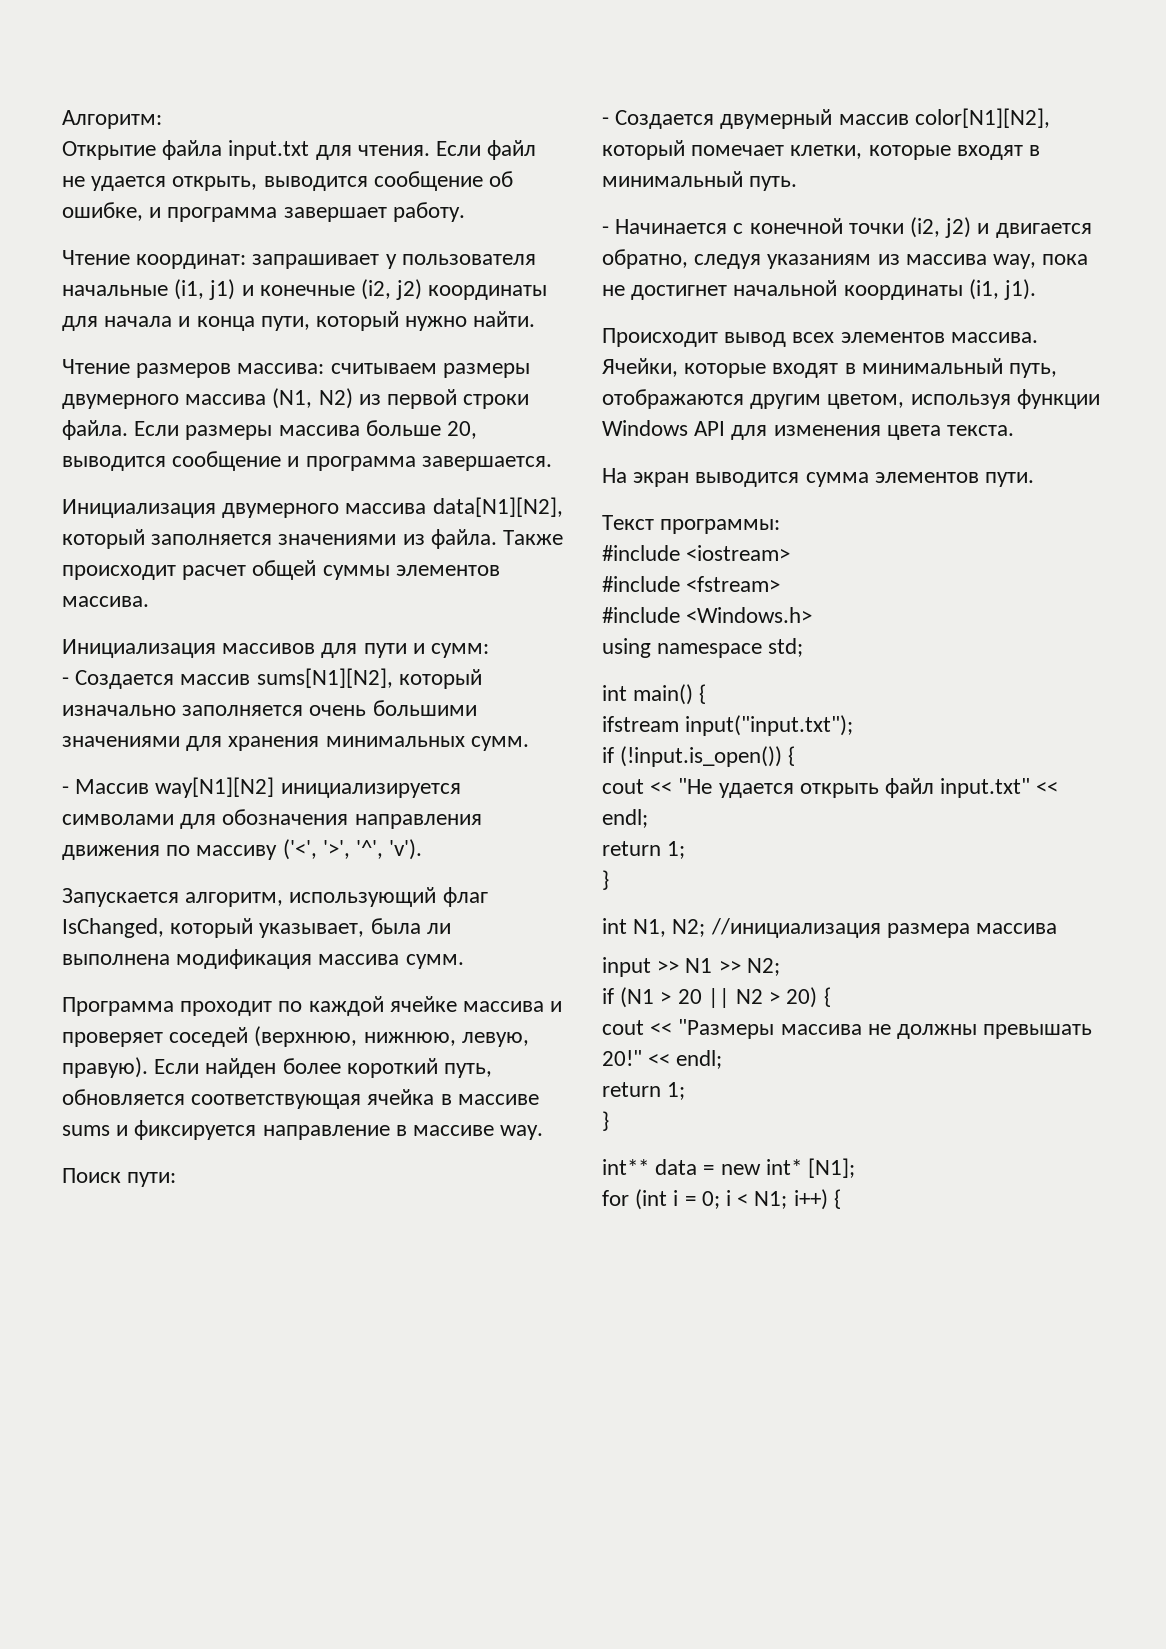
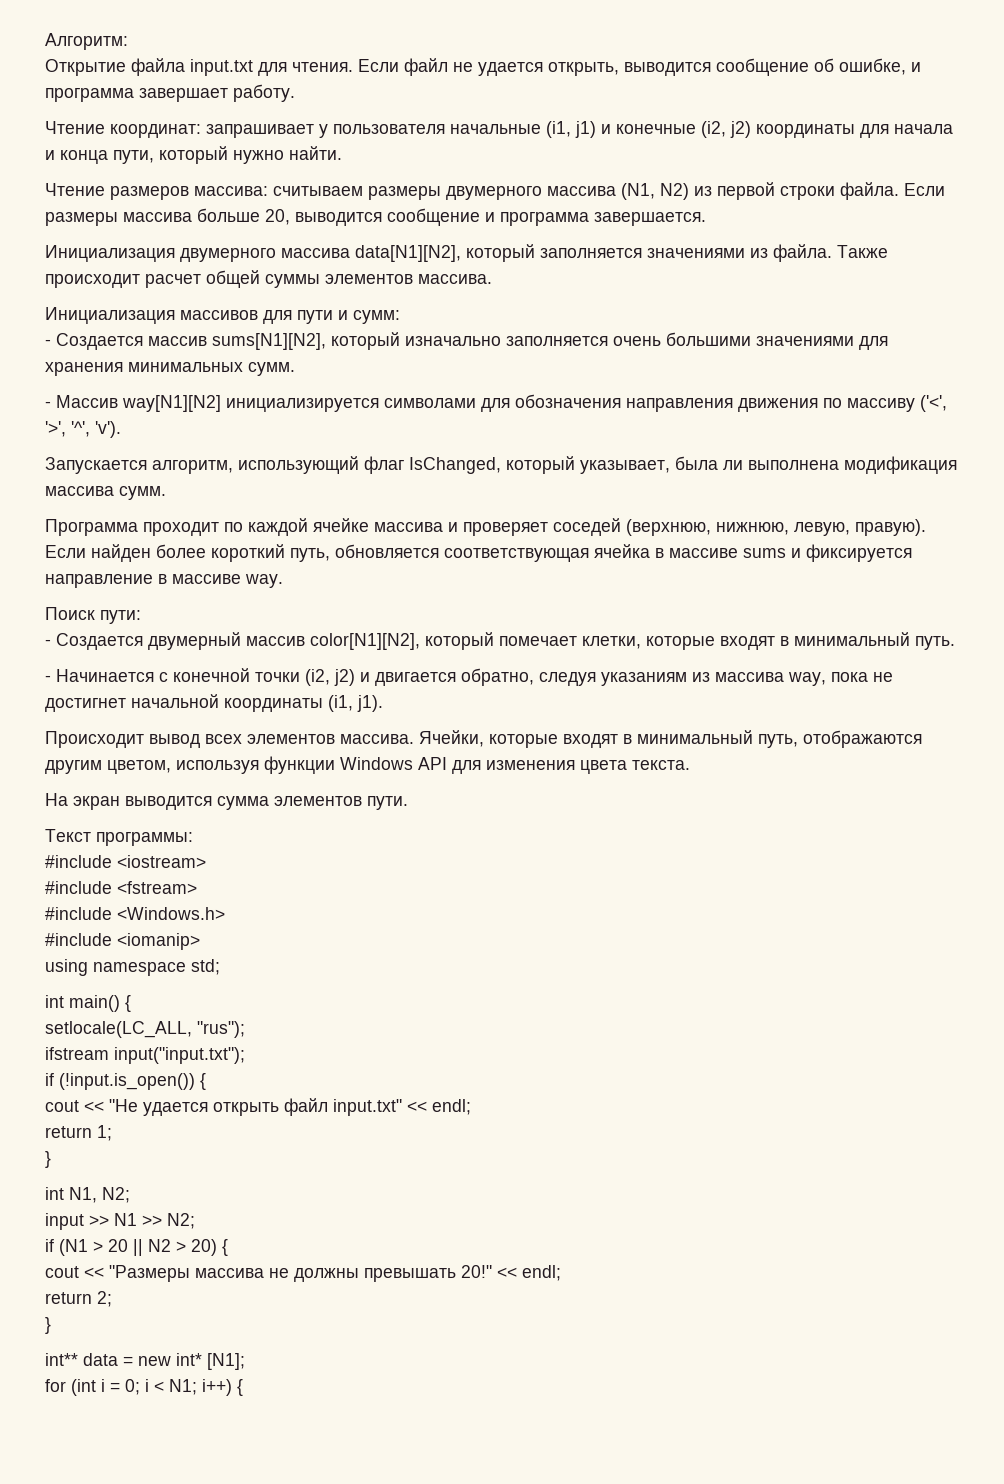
+ #include <iomanip>
+ setlocale(LC_ALL, "rus");
- int N1, N2; //инициализация размера массива
+ int N1, N2;
  cout << "Размеры массива не должны превышать 20!" << endl;
- return 1;
+ return 2;

